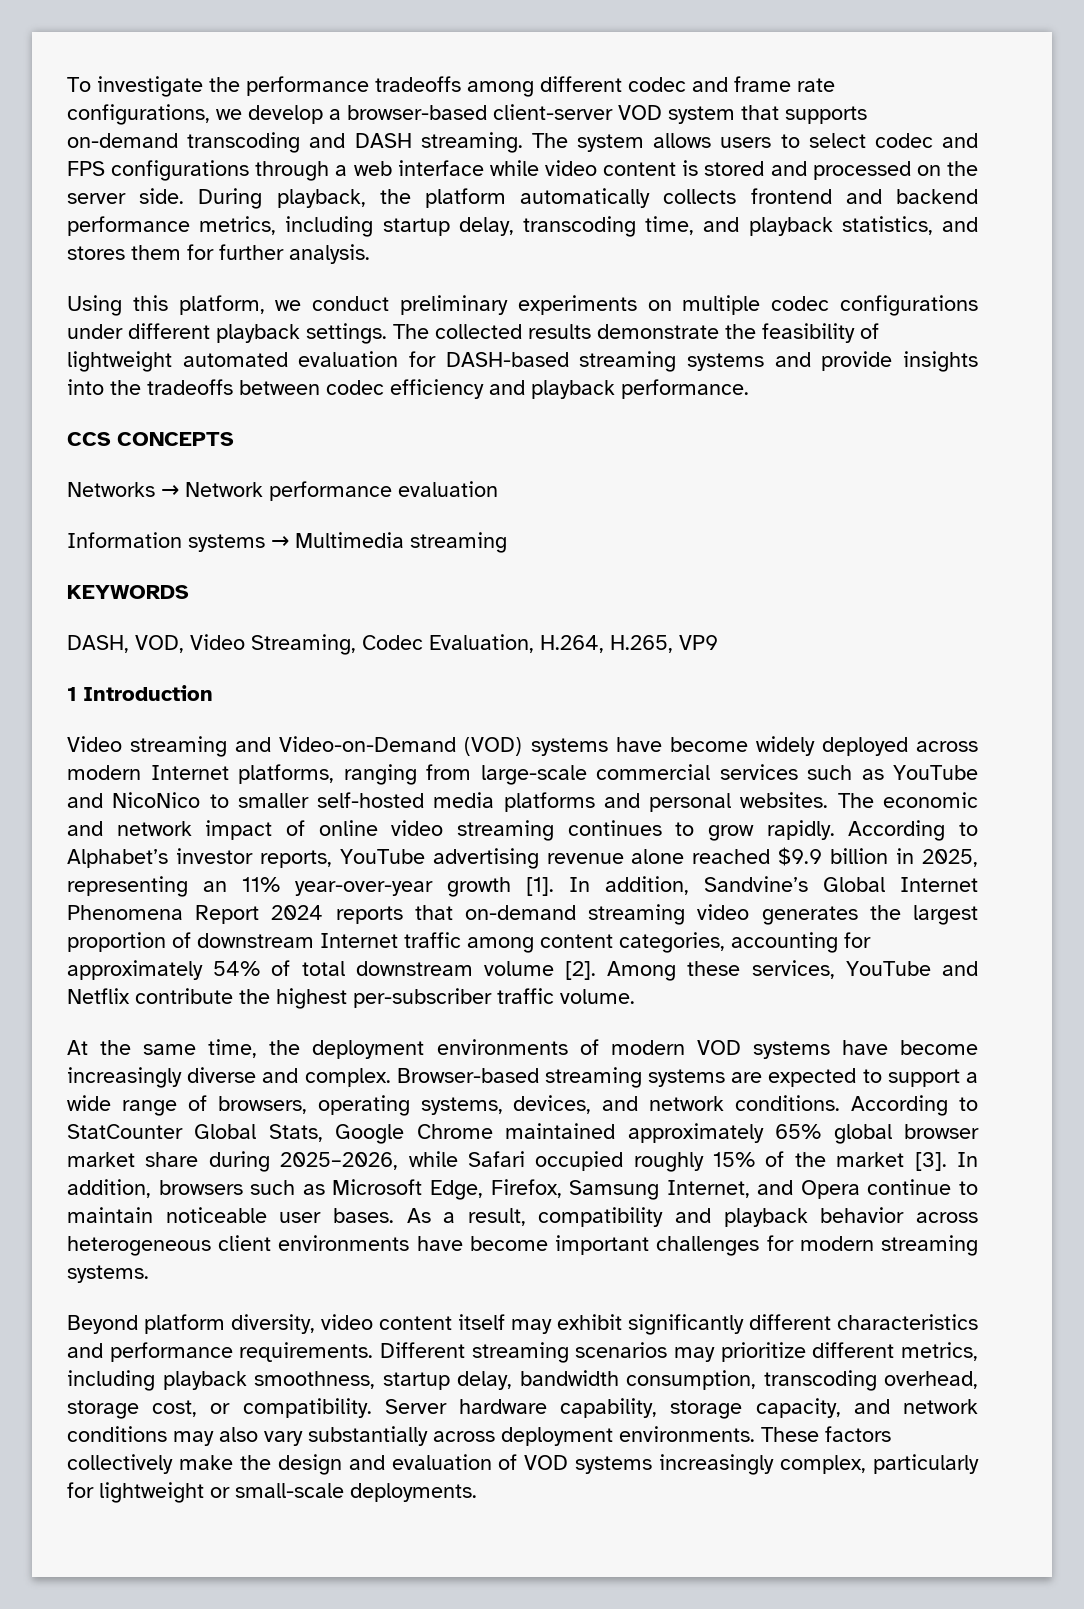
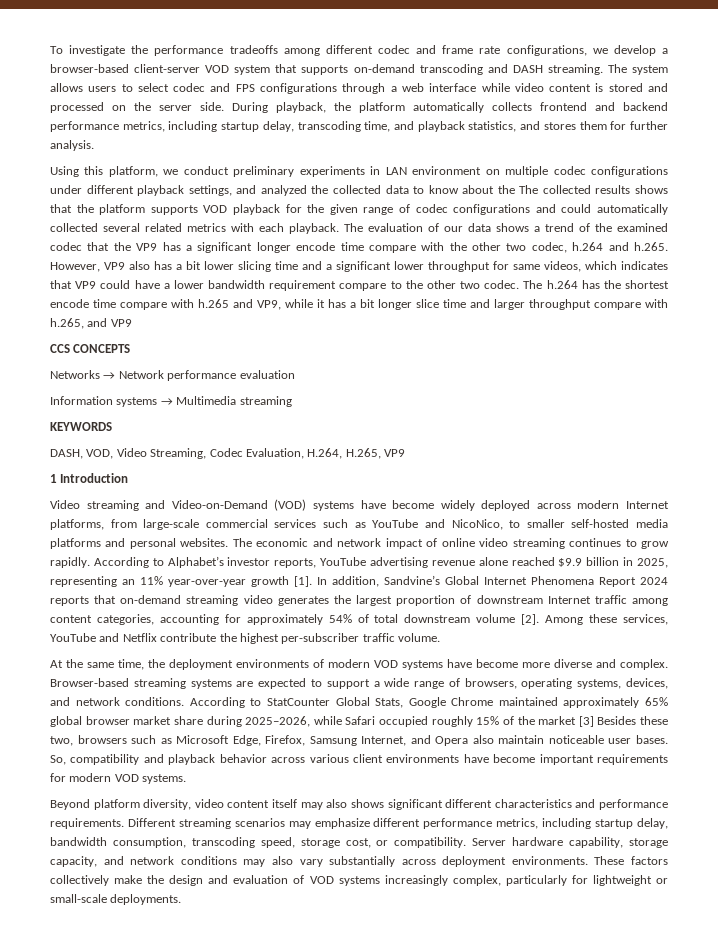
- Using this platform, we conduct preliminary experiments on multiple codec configurations under different playback settings. The collected results demonstrate the feasibility of lightweight automated evaluation for DASH-based streaming systems and provide insights into the tradeoffs between codec efficiency and playback performance.
+ Using this platform, we conduct preliminary experiments in LAN environment on multiple codec configurations under different playback settings, and analyzed the collected data to know about the The collected results shows that the platform supports VOD playback for the given range of codec configurations and could automatically collected several related metrics with each playback. The evaluation of our data shows a trend of the examined codec that the VP9 has a significant longer encode time compare with the other two codec, h.264 and h.265. However, VP9 also has a bit lower slicing time and a significant lower throughput for same videos, which indicates that VP9 could have a lower bandwidth requirement compare to the other two codec. The h.264 has the shortest encode time compare with h.265 and VP9, while it has a bit longer slice time and larger throughput compare with h.265, and VP9
- Video streaming and Video-on-Demand (VOD) systems have become widely deployed across modern Internet platforms, ranging from large-scale commercial services such as YouTube and NicoNico to smaller self-hosted media platforms and personal websites.
+ Video streaming and Video-on-Demand (VOD) systems have become widely deployed across modern Internet platforms, from large-scale commercial services such as YouTube and NicoNico, to smaller self-hosted media platforms and personal websites.
- At the same time, the deployment environments of modern VOD systems have become increasingly diverse and complex.
+ At the same time, the deployment environments of modern VOD systems have become more diverse and complex.
- According to StatCounter Global Stats, Google Chrome maintained approximately 65% global browser market share during 2025–2026, while Safari occupied roughly 15% of the market [3]. In addition, browsers such as Microsoft Edge, Firefox, Samsung Internet, and Opera continue to maintain noticeable user bases.
+ According to StatCounter Global Stats, Google Chrome maintained approximately 65% global browser market share during 2025–2026, while Safari occupied roughly 15% of the market [3] Besides these two, browsers such as Microsoft Edge, Firefox, Samsung Internet, and Opera also maintain noticeable user bases.
- As a result, compatibility and playback behavior across heterogeneous client environments have become important challenges for modern streaming systems.
+ So, compatibility and playback behavior across various client environments have become important requirements for modern VOD systems.
- Beyond platform diversity, video content itself may exhibit significantly different characteristics and performance requirements.
+ Beyond platform diversity, video content itself may also shows significant different characteristics and performance requirements.
- Different streaming scenarios may prioritize different metrics, including playback smoothness, startup delay, bandwidth consumption, transcoding overhead, storage cost, or compatibility.
+ Different streaming scenarios may emphasize different performance metrics, including startup delay, bandwidth consumption, transcoding speed, storage cost, or compatibility.

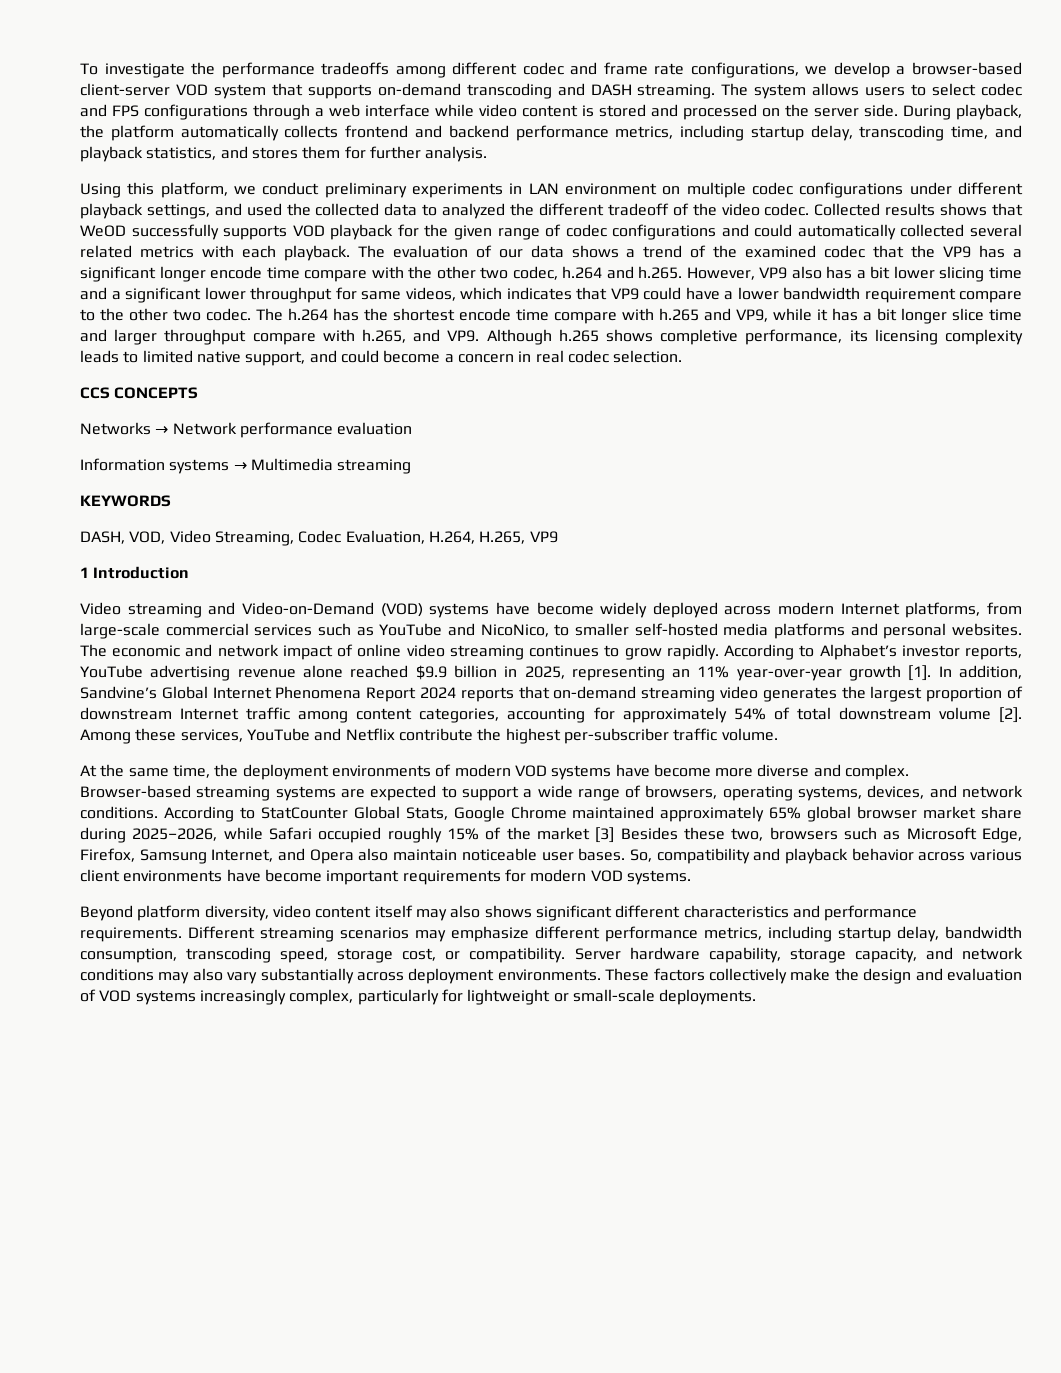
- Using this platform, we conduct preliminary experiments in LAN environment on multiple codec configurations under different playback settings, and analyzed the collected data to know about the The collected results shows that the platform supports VOD playback for the given range of codec configurations and could automatically collected several related metrics with each playback.
+ Using this platform, we conduct preliminary experiments in LAN environment on multiple codec configurations under different playback settings, and used the collected data to analyzed the different tradeoff of the video codec. Collected results shows that WeOD successfully supports VOD playback for the given range of codec configurations and could automatically collected several related metrics with each playback.
- The h.264 has the shortest encode time compare with h.265 and VP9, while it has a bit longer slice time and larger throughput compare with h.265, and VP9
+ The h.264 has the shortest encode time compare with h.265 and VP9, while it has a bit longer slice time and larger throughput compare with h.265, and VP9. Although h.265 shows completive performance, its licensing complexity leads to limited native support, and could become a concern in real codec selection.

